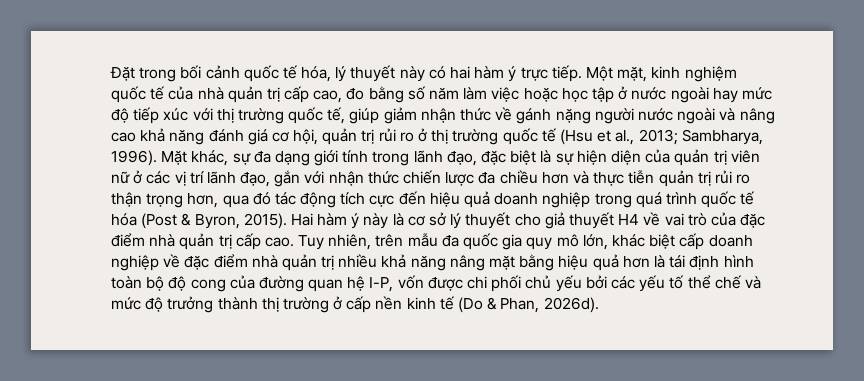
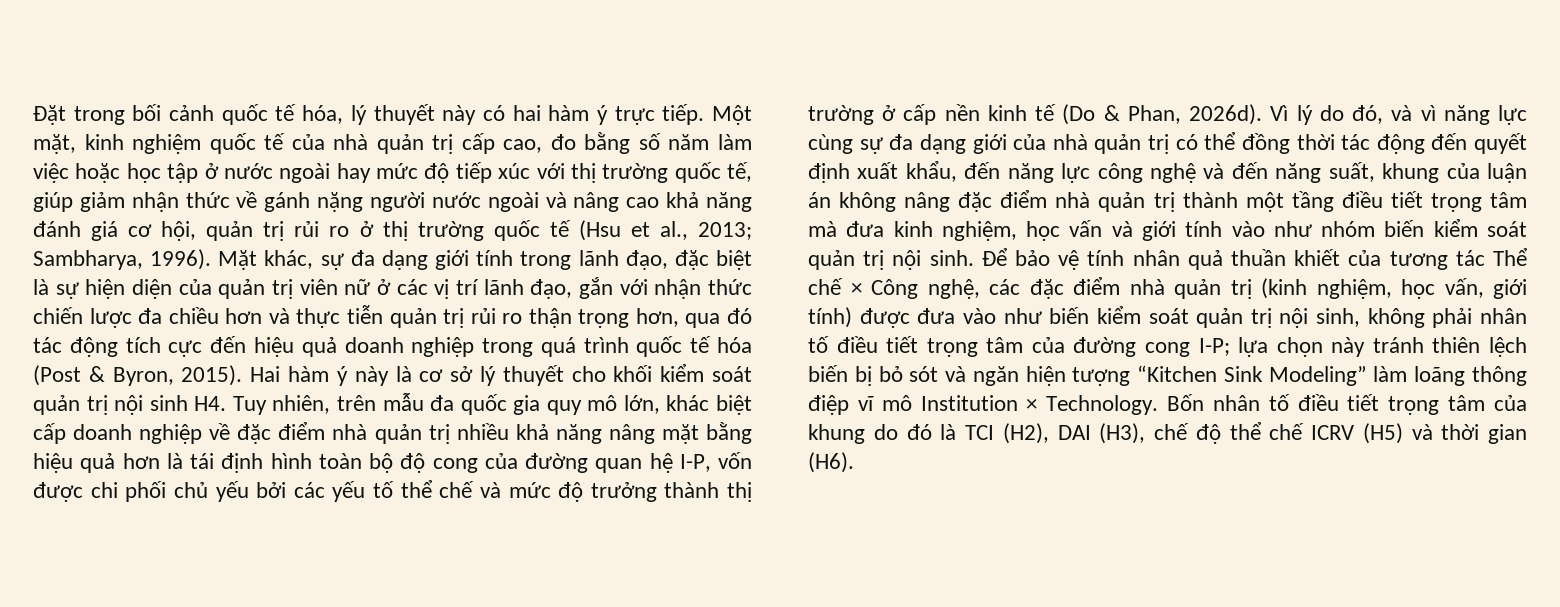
- Hai hàm ý này là cơ sở lý thuyết cho giả thuyết H4 về vai trò của đặc điểm nhà quản trị cấp cao. Tuy nhiên, trên mẫu đa quốc gia quy mô lớn, khác biệt cấp doanh nghiệp về đặc điểm nhà quản trị nhiều khả năng nâng mặt bằng hiệu quả hơn là tái định hình toàn bộ độ cong của đường quan hệ I-P, vốn được chi phối chủ yếu bởi các yếu tố thể chế và mức độ trưởng thành thị trường ở cấp nền kinh tế (Do & Phan, 2026d).
+ Hai hàm ý này là cơ sở lý thuyết cho khối kiểm soát quản trị nội sinh H4. Tuy nhiên, trên mẫu đa quốc gia quy mô lớn, khác biệt cấp doanh nghiệp về đặc điểm nhà quản trị nhiều khả năng nâng mặt bằng hiệu quả hơn là tái định hình toàn bộ độ cong của đường quan hệ I-P, vốn được chi phối chủ yếu bởi các yếu tố thể chế và mức độ trưởng thành thị trường ở cấp nền kinh tế (Do & Phan, 2026d).
+ Vì lý do đó, và vì năng lực cùng sự đa dạng giới của nhà quản trị có thể đồng thời tác động đến quyết định xuất khẩu, đến năng lực công nghệ và đến năng suất, khung của luận án không nâng đặc điểm nhà quản trị thành một tầng điều tiết trọng tâm mà đưa kinh nghiệm, học vấn và giới tính vào như nhóm biến kiểm soát quản trị nội sinh. Để bảo vệ tính nhân quả thuần khiết của tương tác Thể chế × Công nghệ, các đặc điểm nhà quản trị (kinh nghiệm, học vấn, giới tính) được đưa vào như biến kiểm soát quản trị nội sinh, không phải nhân tố điều tiết trọng tâm của đường cong I-P; lựa chọn này tránh thiên lệch biến bị bỏ sót và ngăn hiện tượng “Kitchen Sink Modeling” làm loãng thông điệp vĩ mô Institution × Technology. Bốn nhân tố điều tiết trọng tâm của khung do đó là TCI (H2), DAI (H3), chế độ thể chế ICRV (H5) và thời gian (H6).

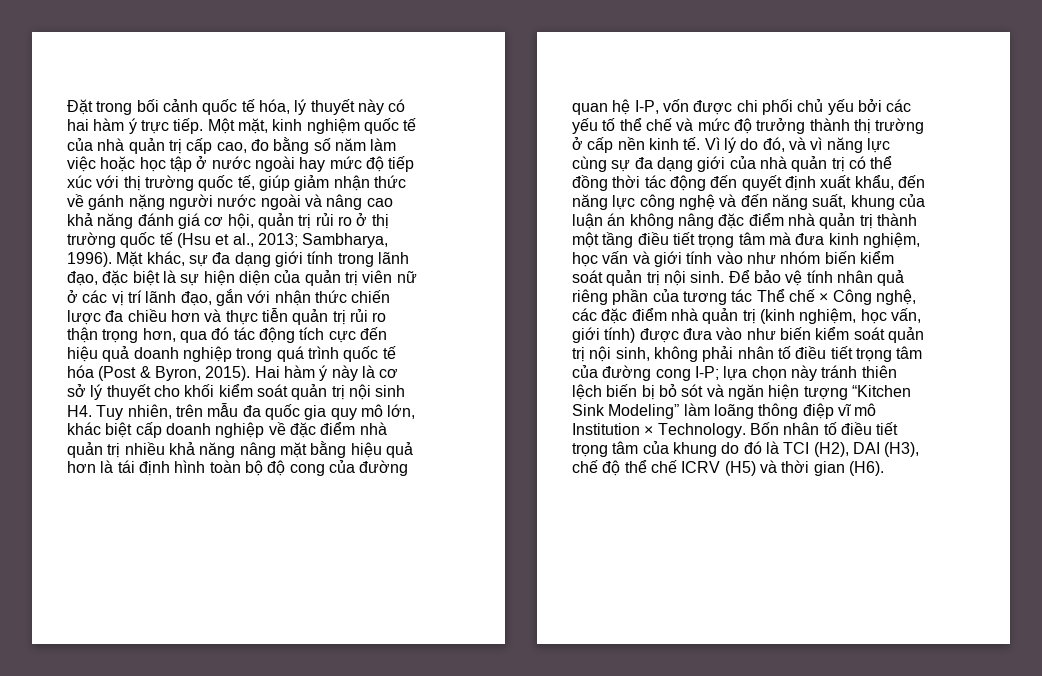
- Hai hàm ý này là cơ sở lý thuyết cho khối kiểm soát quản trị nội sinh H4. Tuy nhiên, trên mẫu đa quốc gia quy mô lớn, khác biệt cấp doanh nghiệp về đặc điểm nhà quản trị nhiều khả năng nâng mặt bằng hiệu quả hơn là tái định hình toàn bộ độ cong của đường quan hệ I-P, vốn được chi phối chủ yếu bởi các yếu tố thể chế và mức độ trưởng thành thị trường ở cấp nền kinh tế (Do & Phan, 2026d).
+ Hai hàm ý này là cơ sở lý thuyết cho khối kiểm soát quản trị nội sinh H4. Tuy nhiên, trên mẫu đa quốc gia quy mô lớn, khác biệt cấp doanh nghiệp về đặc điểm nhà quản trị nhiều khả năng nâng mặt bằng hiệu quả hơn là tái định hình toàn bộ độ cong của đường quan hệ I-P, vốn được chi phối chủ yếu bởi các yếu tố thể chế và mức độ trưởng thành thị trường ở cấp nền kinh tế.
- Để bảo vệ tính nhân quả thuần khiết của tương tác Thể chế × Công nghệ, các đặc điểm nhà quản trị (kinh nghiệm, học vấn, giới tính) được đưa vào như biến kiểm soát quản trị nội sinh, không phải nhân tố điều tiết trọng tâm của đường cong I-P;
+ Để bảo vệ tính nhân quả riêng phần của tương tác Thể chế × Công nghệ, các đặc điểm nhà quản trị (kinh nghiệm, học vấn, giới tính) được đưa vào như biến kiểm soát quản trị nội sinh, không phải nhân tố điều tiết trọng tâm của đường cong I-P;

